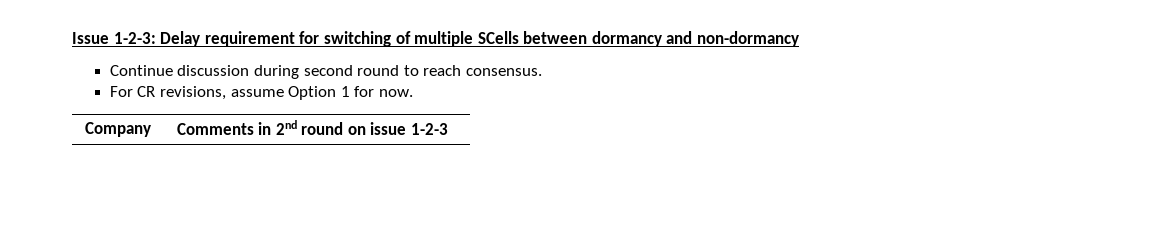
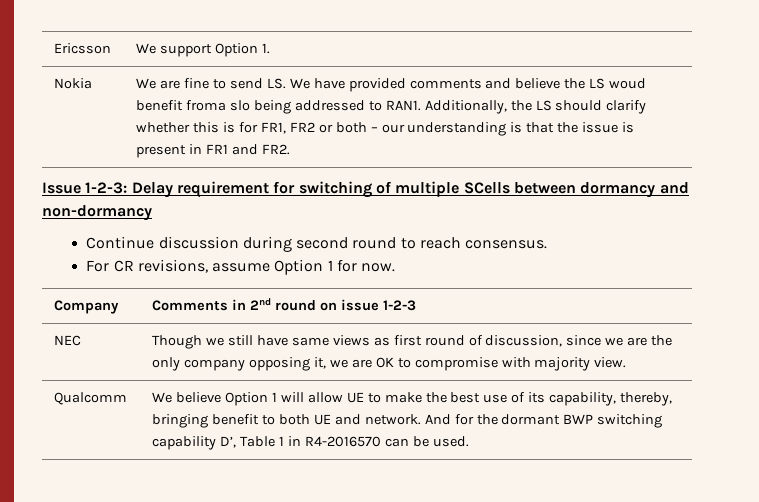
+ Ericsson | We support Option 1.
+ Nokia | We are fine to send LS. We have provided comments and believe the LS woud benefit froma slo being addressed to RAN1. Additionally, the LS should clarify whether this is for FR1, FR2 or both – our understanding is that the issue is present in FR1 and FR2.
+ NEC | Though we still have same views as first round of discussion, since we are the only company opposing it, we are OK to compromise with majority view.
+ Qualcomm | We believe Option 1 will allow UE to make the best use of its capability, thereby, bringing benefit to both UE and network. And for the dormant BWP switching capability D’, Table 1 in R4-2016570 can be used.

